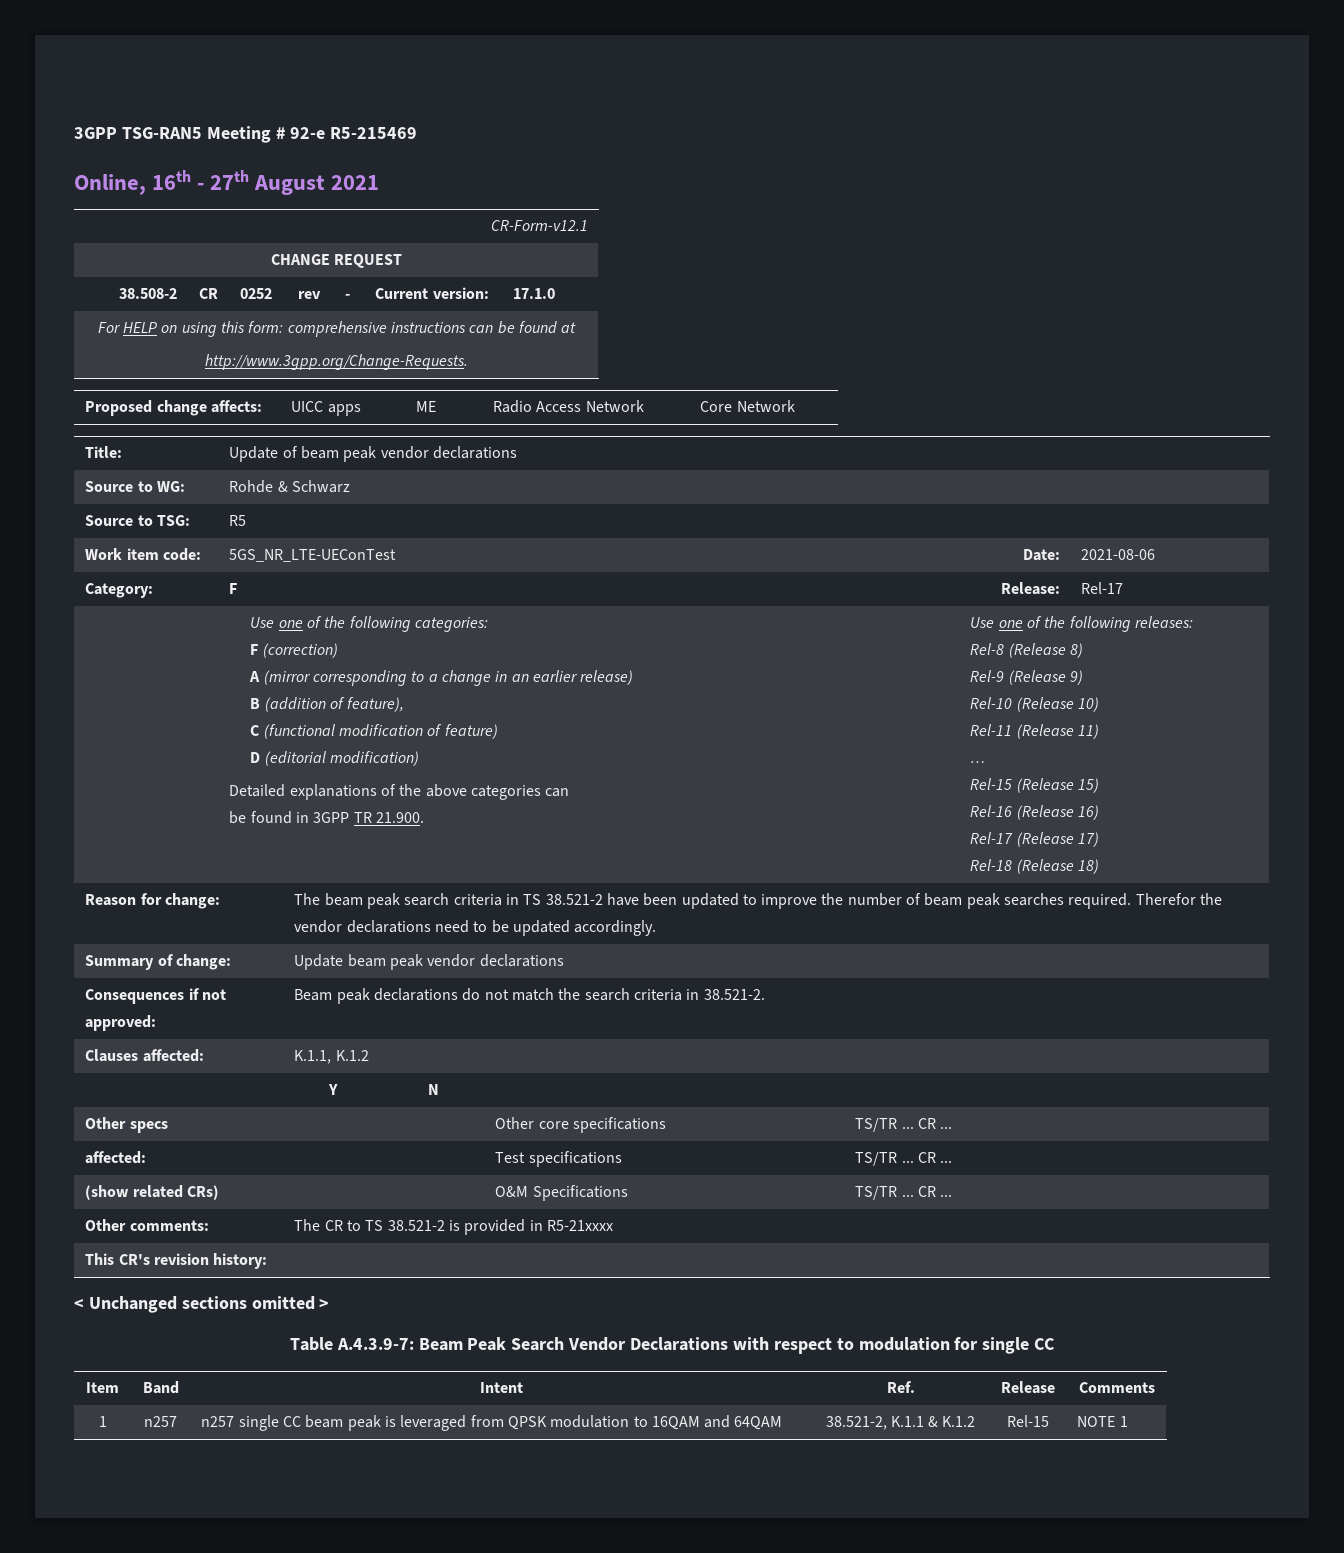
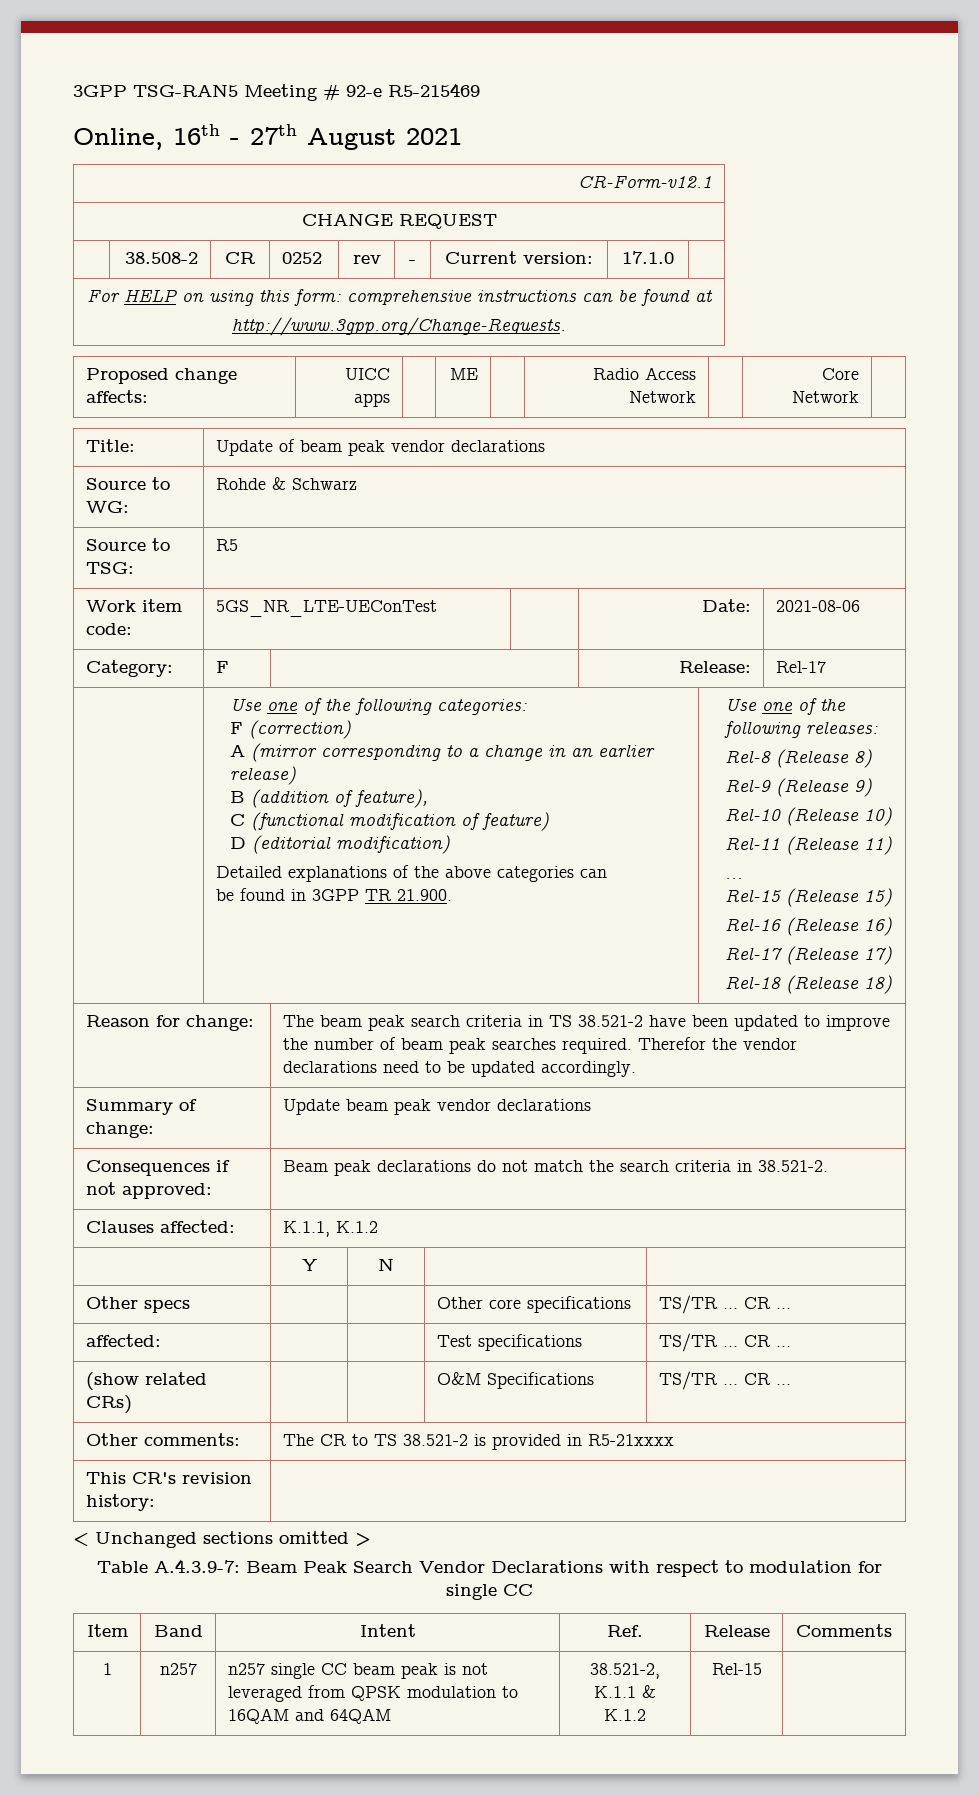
- 1 | n257 | n257 single CC beam peak is leveraged from QPSK modulation to 16QAM and 64QAM | 38.521-2, K.1.1 & K.1.2 | Rel-15 | NOTE 1
+ 1 | n257 | n257 single CC beam peak is not leveraged from QPSK modulation to 16QAM and 64QAM | 38.521-2, K.1.1 & K.1.2 | Rel-15 |

